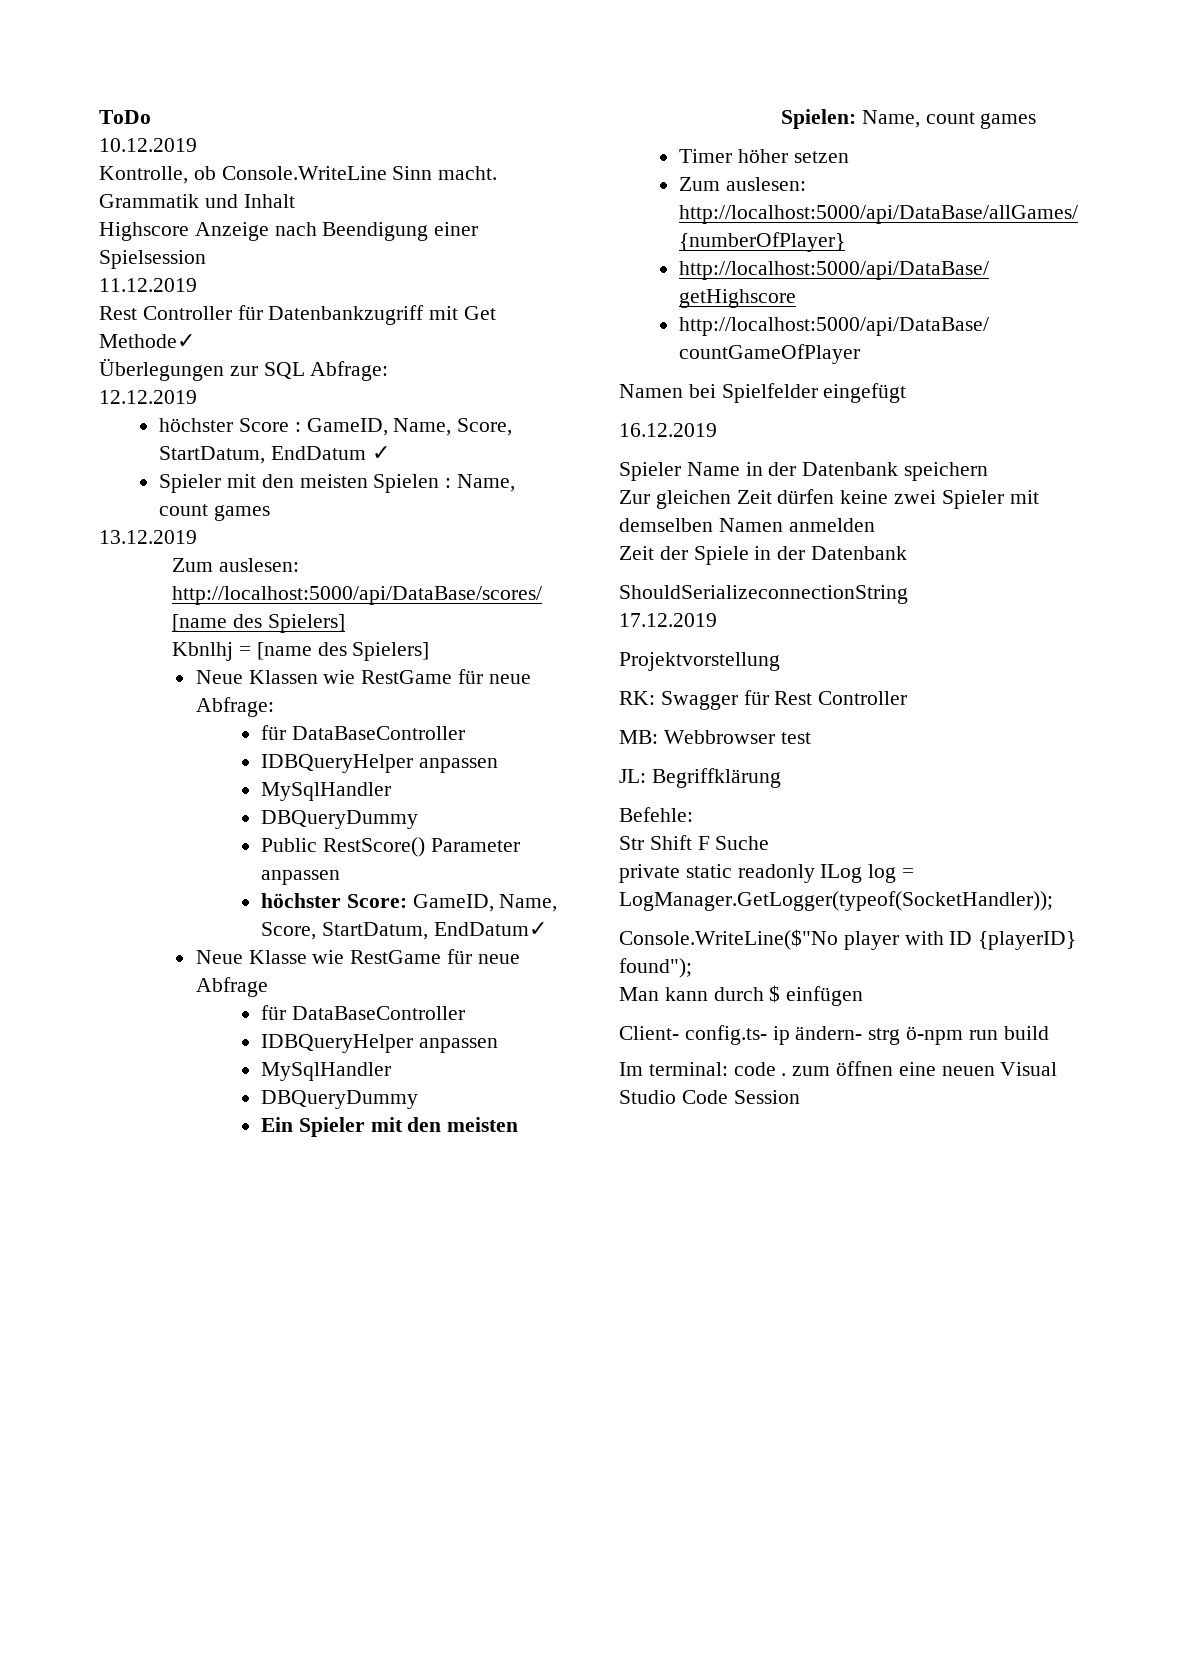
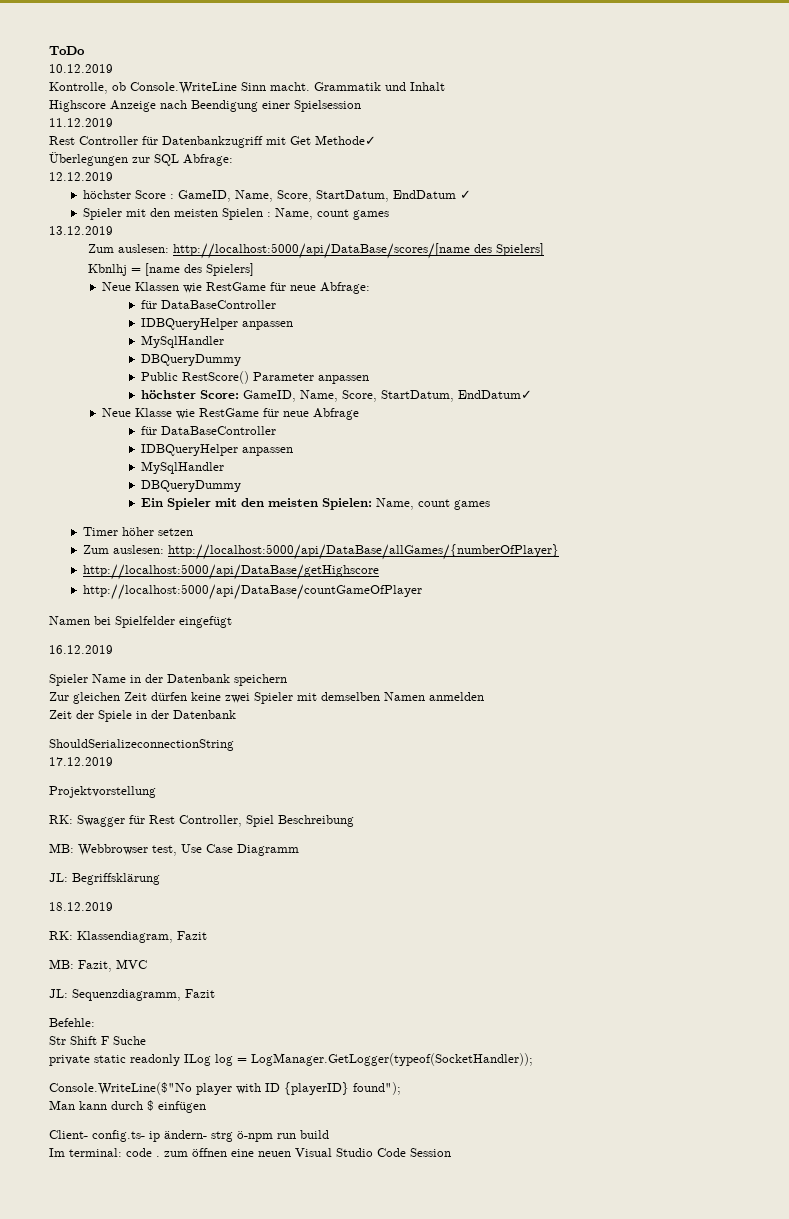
- RK: Swagger für Rest Controller
+ RK: Swagger für Rest Controller, Spiel Beschreibung
- MB: Webbrowser test
- JL: Begriffklärung
+ MB: Webbrowser test, Use Case Diagramm
+ JL: Begriffsklärung
+ 18.12.2019
+ RK: Klassendiagram, Fazit
+ MB: Fazit, MVC
+ JL: Sequenzdiagramm, Fazit

